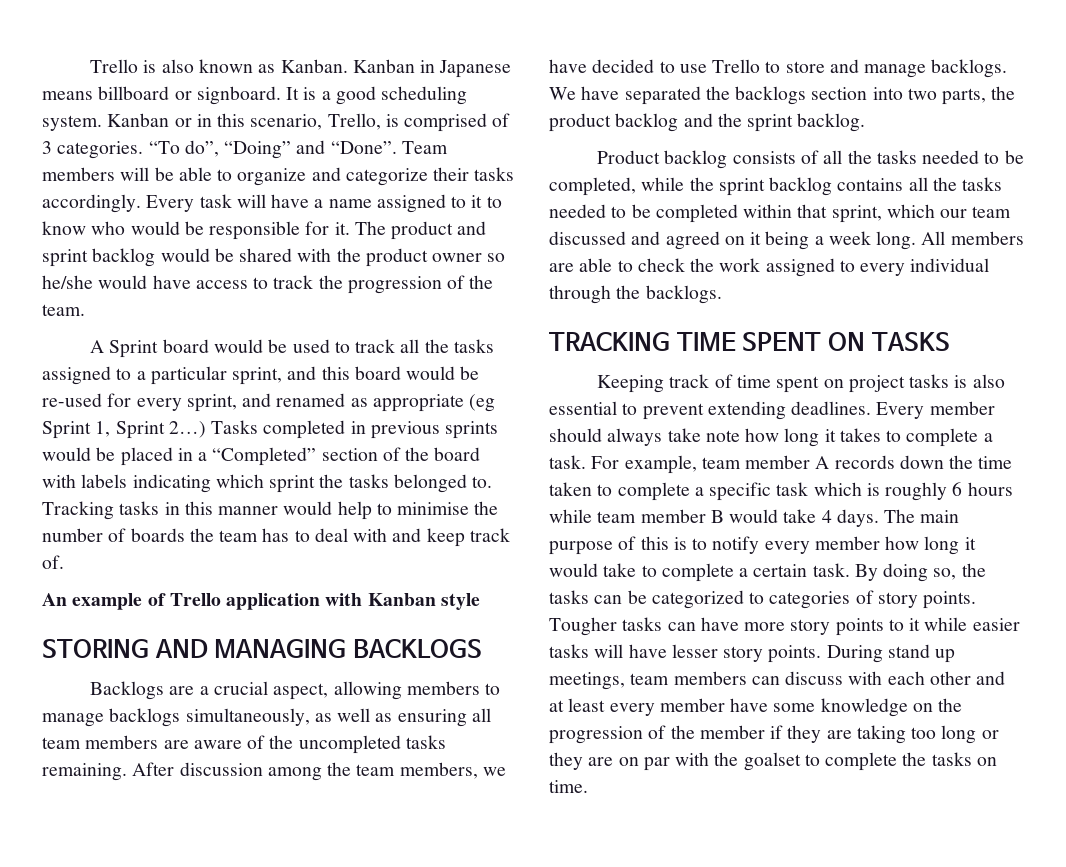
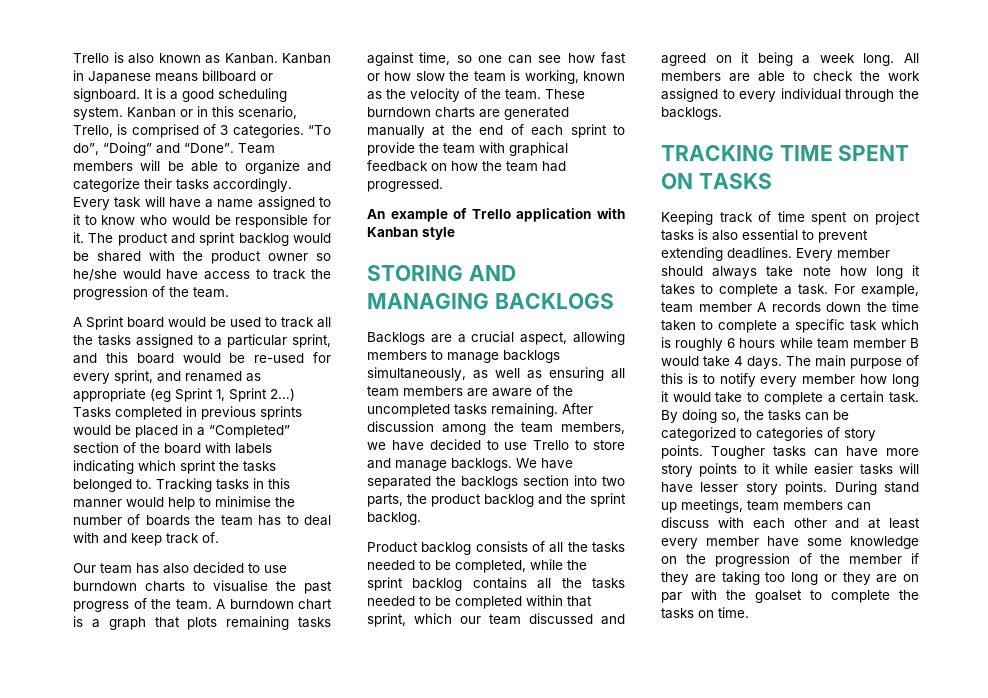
+ Our team has also decided to use burndown charts to visualise the past progress of the team. A burndown chart is a graph that plots remaining tasks against time, so one can see how fast or how slow the team is working, known as the velocity of the team. These burndown charts are generated manually at the end of each sprint to provide the team with graphical feedback on how the team had progressed.

